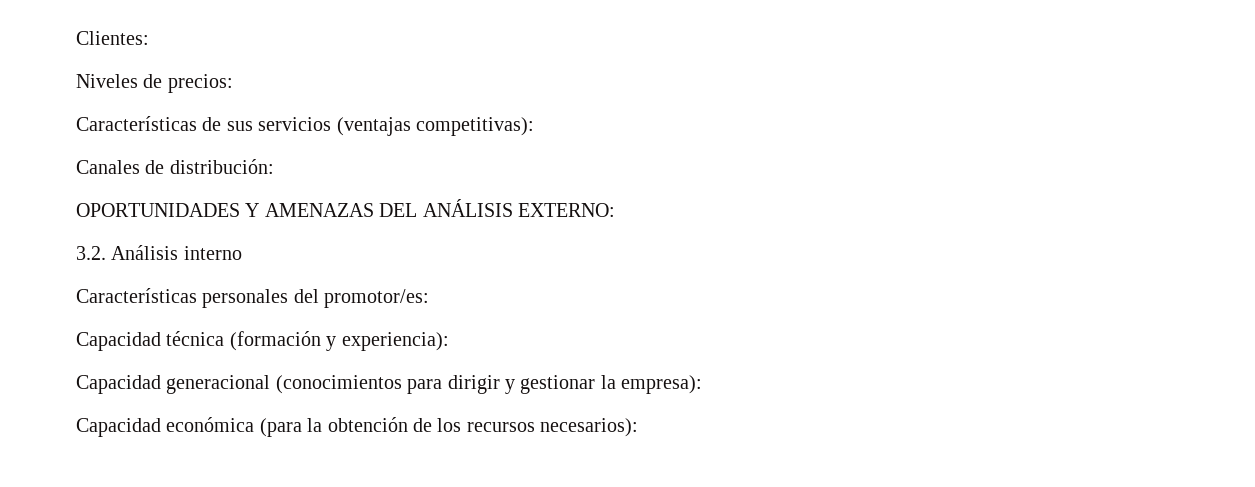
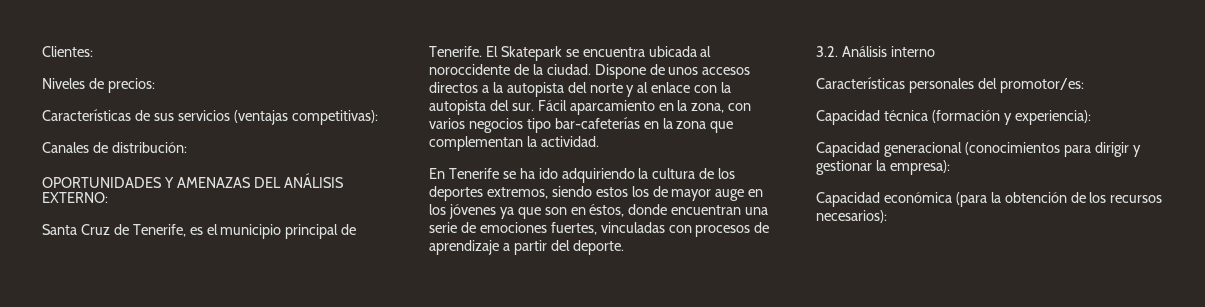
+ Santa Cruz de Tenerife, es el municipio principal de Tenerife. El Skatepark se encuentra ubicada al noroccidente de la ciudad. Dispone de unos accesos directos a la autopista del norte y al enlace con la autopista del sur. Fácil aparcamiento en la zona, con varios negocios tipo bar-cafeterías en la zona que complementan la actividad.
+ En Tenerife se ha ido adquiriendo la cultura de los deportes extremos, siendo estos los de mayor auge en los jóvenes ya que son en éstos, donde encuentran una serie de emociones fuertes, vinculadas con procesos de aprendizaje a partir del deporte.

